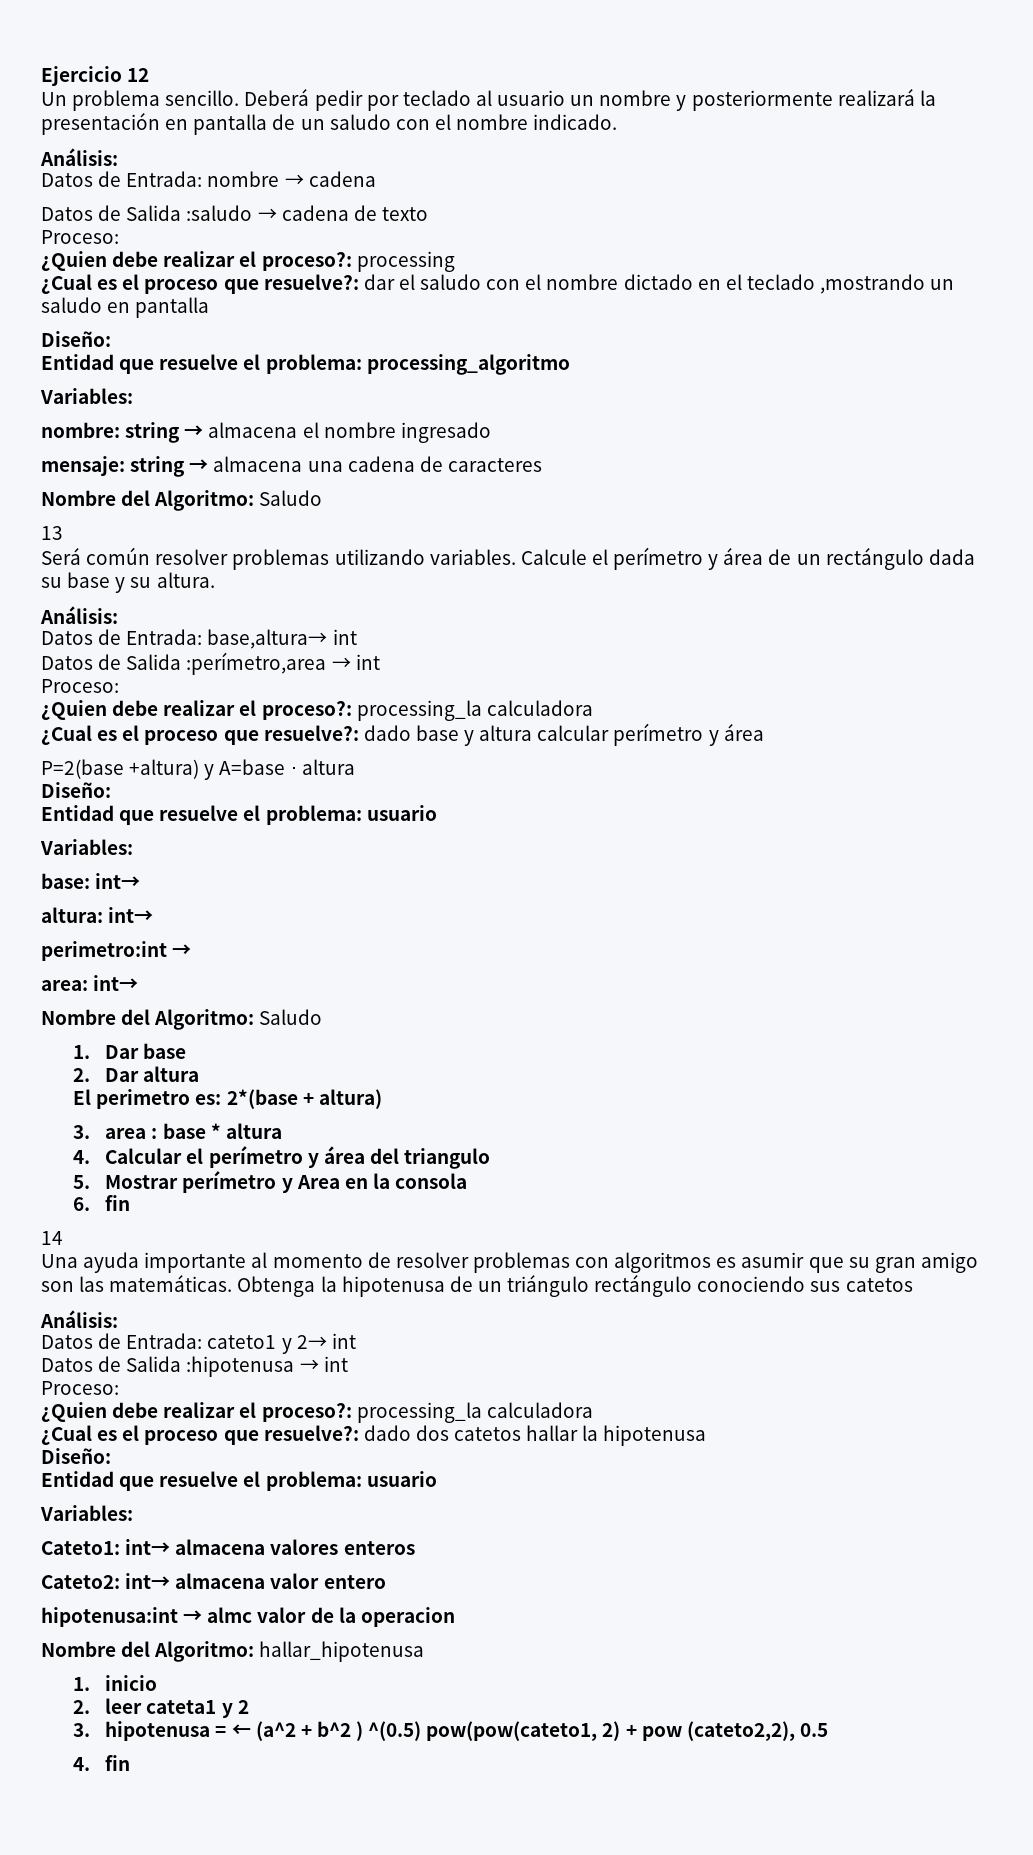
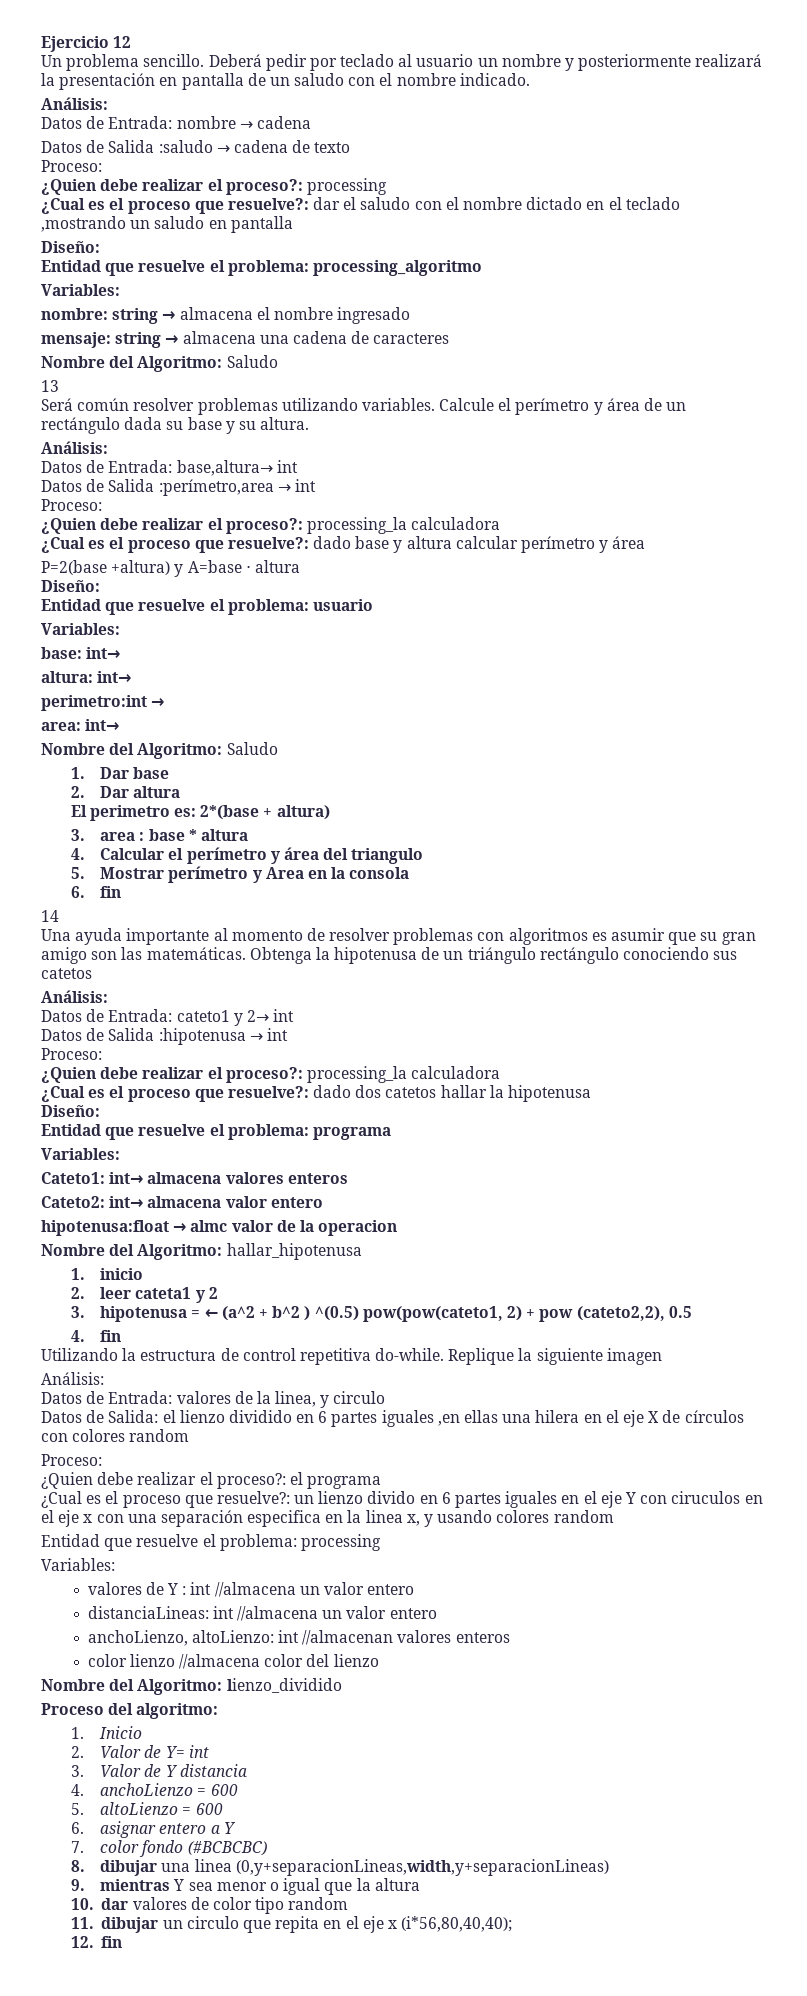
  ¿Cual es el proceso que resuelve?: dado dos catetos hallar la hipotenusa
  Diseño:
- Entidad que resuelve el problema: usuario
+ Entidad que resuelve el problema: programa
- hipotenusa:int → almc valor de la operacion
+ hipotenusa:float → almc valor de la operacion
+ Utilizando la estructura de control repetitiva do-while. Replique la siguiente imagen
+ Análisis:
+ Datos de Entrada: valores de la linea, y circulo
+ Datos de Salida: el lienzo dividido en 6 partes iguales ,en ellas una hilera en el eje X de círculos con colores random
+ Proceso:
+ ¿Quien debe realizar el proceso?: el programa
+ ¿Cual es el proceso que resuelve?: un lienzo divido en 6 partes iguales en el eje Y con ciruculos en el eje x con una separación especifica en la linea x, y usando colores random
+ Entidad que resuelve el problema: processing
+ Variables:
+ valores de Y : int //almacena un valor entero
+ distanciaLineas: int //almacena un valor entero
+ anchoLienzo, altoLienzo: int //almacenan valores enteros
+ color lienzo //almacena color del lienzo
+ Nombre del Algoritmo: lienzo_dividido
+ Proceso del algoritmo:
+ 1. Inicio
+ 2. Valor de Y= int
+ 3. Valor de Y distancia
+ 4. anchoLienzo = 600
+ 5. altoLienzo = 600
+ 6. asignar entero a Y
+ 7. color fondo (#BCBCBC)
+ 8. dibujar una linea (0,y+separacionLineas,width,y+separacionLineas)
+ 9. mientras Y sea menor o igual que la altura
+ 10. dar valores de color tipo random
+ 11. dibujar un circulo que repita en el eje x (i*56,80,40,40);
+ 12. fin

